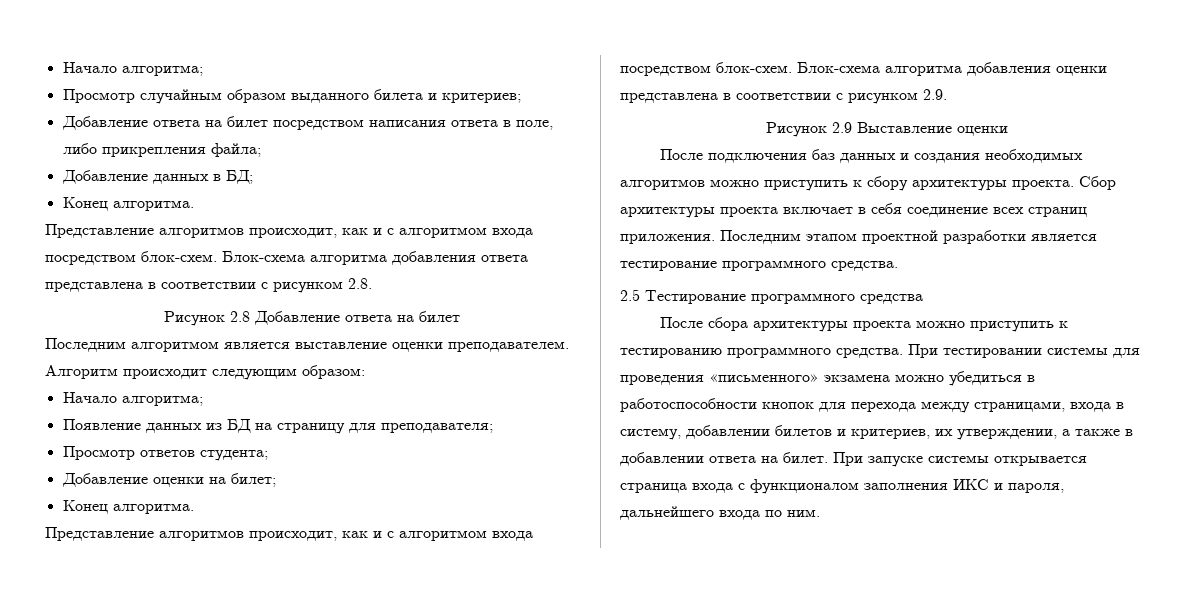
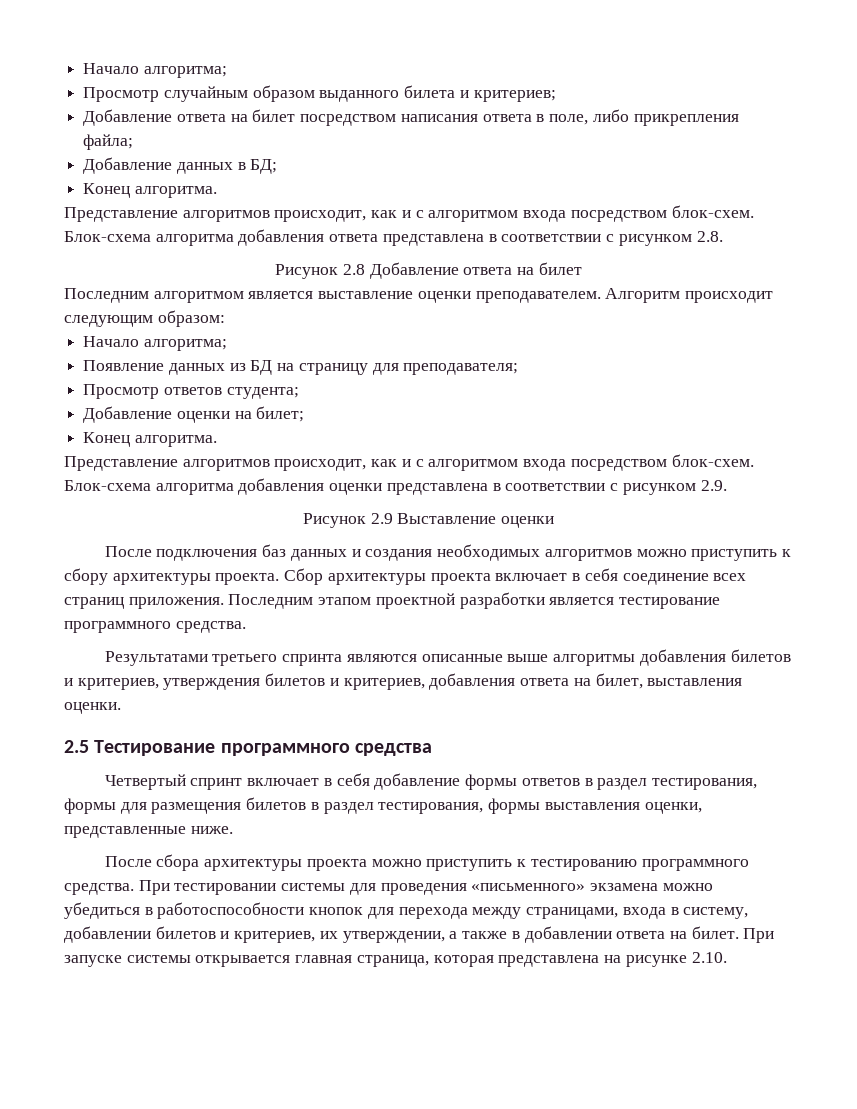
+ Результатами третьего спринта являются описанные выше алгоритмы добавления билетов и критериев, утверждения билетов и критериев, добавления ответа на билет, выставления оценки.
  2.5 Тестирование программного средства
+ Четвертый спринт включает в себя добавление формы ответов в раздел тестирования, формы для размещения билетов в раздел тестирования, формы выставления оценки, представленные ниже.
- При запуске системы открывается страница входа с функционалом заполнения ИКС и пароля, дальнейшего входа по ним.
+ При запуске системы открывается главная страница, которая представлена на рисунке 2.10.

